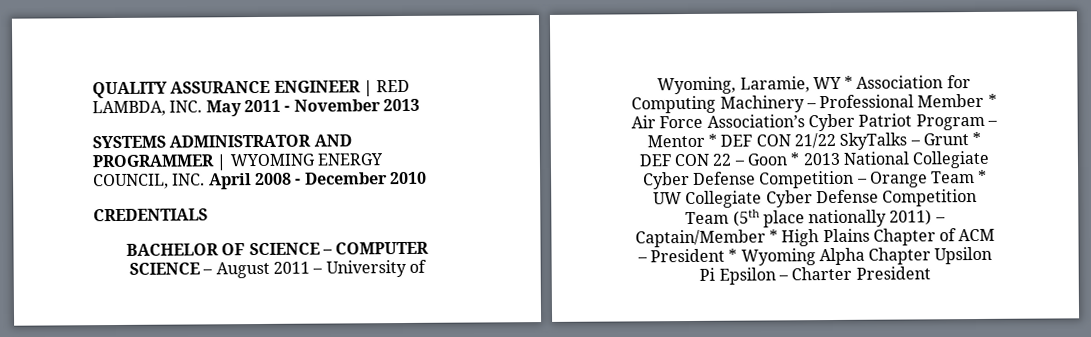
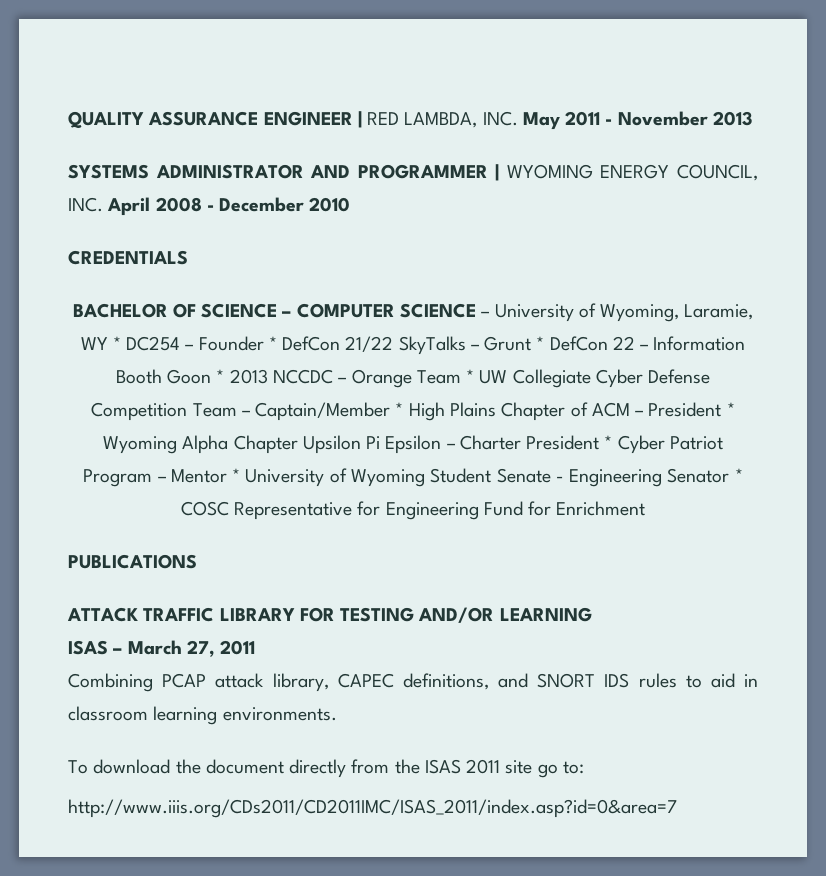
- BACHELOR OF SCIENCE – COMPUTER SCIENCE – August 2011 – University of Wyoming, Laramie, WY * Association for Computing Machinery – Professional Member * Air Force Association’s Cyber Patriot Program – Mentor * DEF CON 21/22 SkyTalks – Grunt * DEF CON 22 – Goon * 2013 National Collegiate Cyber Defense Competition – Orange Team * UW Collegiate Cyber Defense Competition Team (5th place nationally 2011) – Captain/Member * High Plains Chapter of ACM – President * Wyoming Alpha Chapter Upsilon Pi Epsilon – Charter President
+ BACHELOR OF SCIENCE – COMPUTER SCIENCE – University of Wyoming, Laramie, WY * DC254 – Founder * DefCon 21/22 SkyTalks – Grunt * DefCon 22 – Information Booth Goon * 2013 NCCDC – Orange Team * UW Collegiate Cyber Defense Competition Team – Captain/Member * High Plains Chapter of ACM – President * Wyoming Alpha Chapter Upsilon Pi Epsilon – Charter President * Cyber Patriot Program – Mentor * University of Wyoming Student Senate - Engineering Senator * COSC Representative for Engineering Fund for Enrichment
+ PUBLICATIONS
+ ATTACK TRAFFIC LIBRARY FOR TESTING AND/OR LEARNING
+ ISAS – March 27, 2011
+ Combining PCAP attack library, CAPEC definitions, and SNORT IDS rules to aid in classroom learning environments.
+ To download the document directly from the ISAS 2011 site go to:
+ http://www.iiis.org/CDs2011/CD2011IMC/ISAS_2011/index.asp?id=0&area=7

